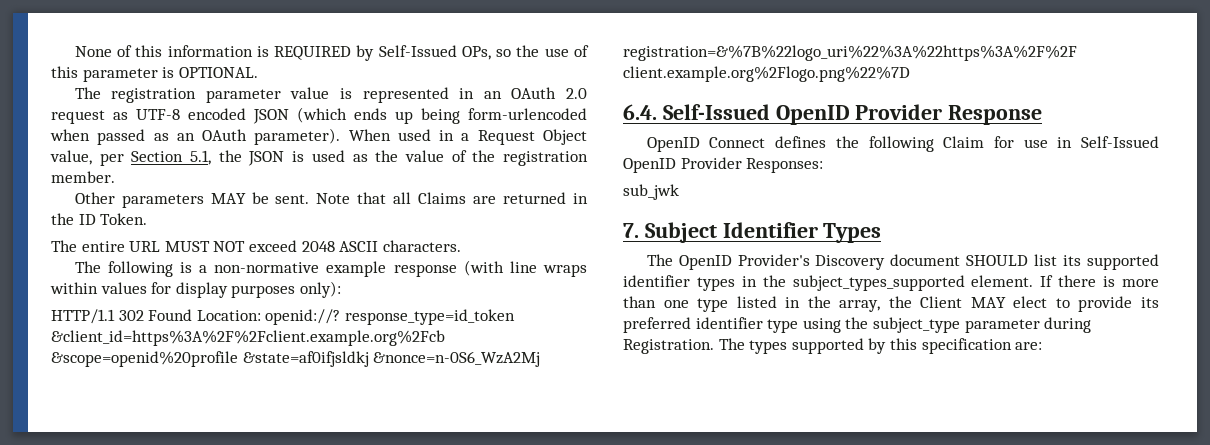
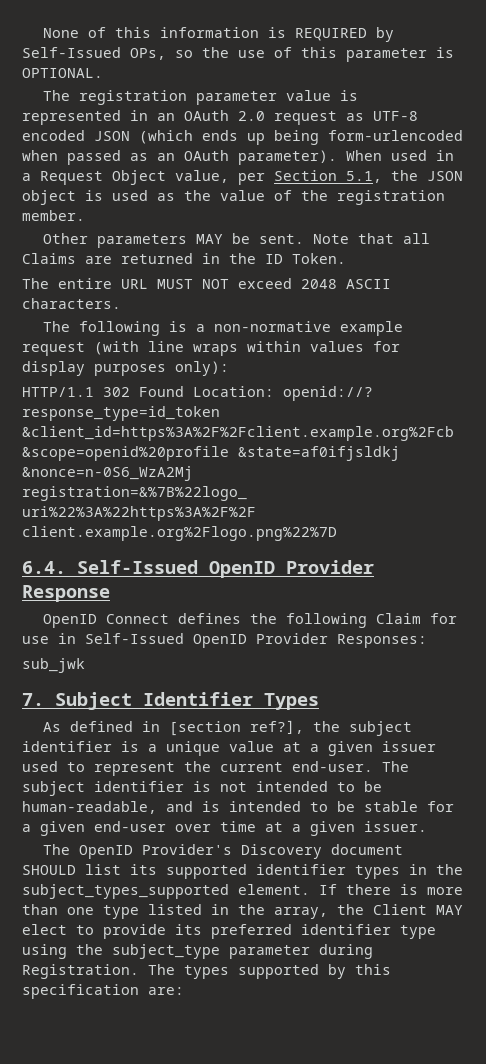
- When used in a Request Object value, per Section 5.1, the JSON is used as the value of the registration member.
+ When used in a Request Object value, per Section 5.1, the JSON object is used as the value of the registration member.
- The following is a non-normative example response (with line wraps within values for display purposes only):
+ The following is a non-normative example request (with line wraps within values for display purposes only):
+ As defined in [section ref?], the subject identifier is a unique value at a given issuer used to represent the current end-user. The subject identifier is not intended to be human-readable, and is intended to be stable for a given end-user over time at a given issuer.

